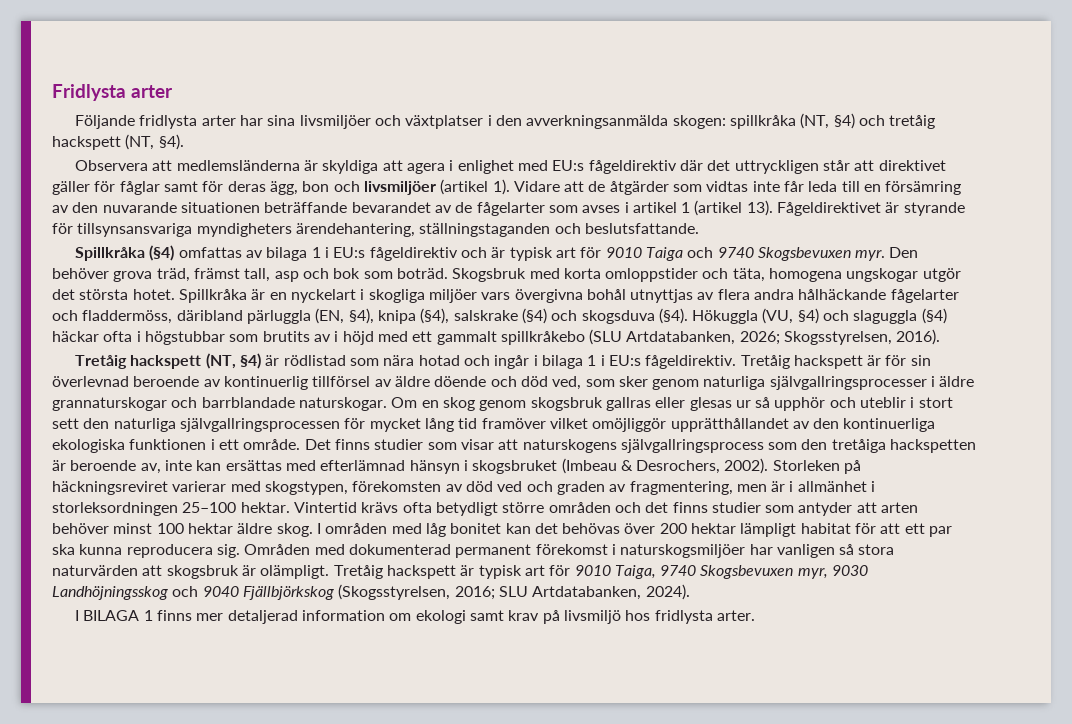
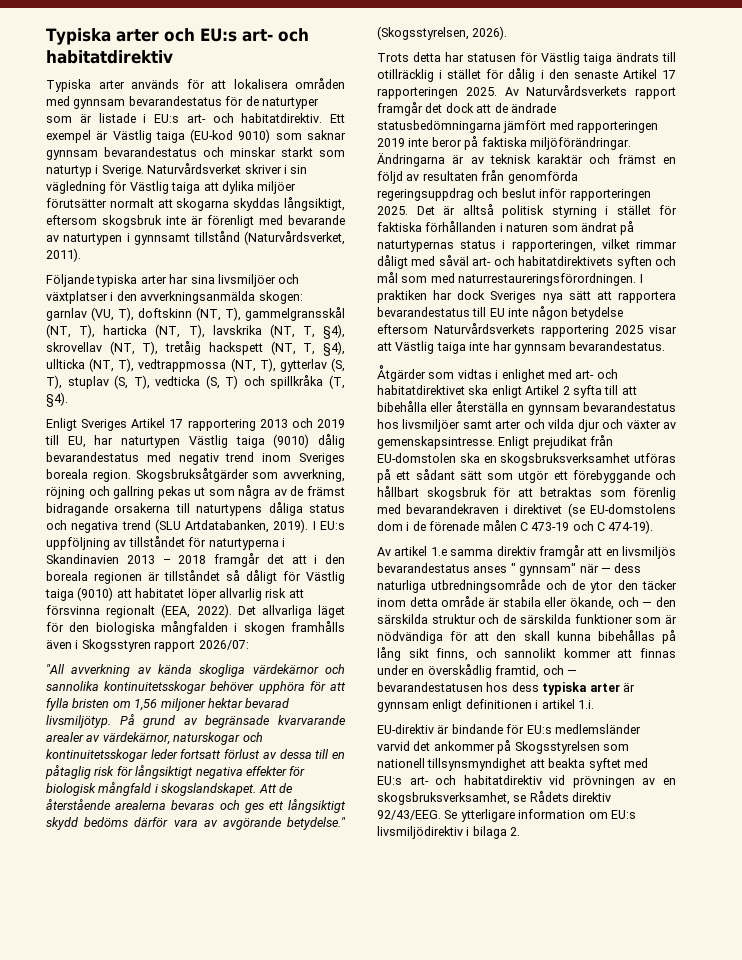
- Fridlysta arter
+ Typiska arter och EU:s art- och habitatdirektiv
+ Typiska arter används för att lokalisera områden med gynnsam bevarandestatus för de naturtyper som är listade i EU:s art- och habitatdirektiv. Ett exempel är Västlig taiga (EU-kod 9010) som saknar gynnsam bevarandestatus och minskar starkt som naturtyp i Sverige. Naturvårdsverket skriver i sin vägledning för Västlig taiga att dylika miljöer förutsätter normalt att skogarna skyddas långsiktigt, eftersom skogsbruk inte är förenligt med bevarande av naturtypen i gynnsamt tillstånd (Naturvårdsverket, 2011).
- Följande fridlysta arter har sina livsmiljöer och växtplatser i den avverkningsanmälda skogen: spillkråka (NT, §4) och tretåig hackspett (NT, §4).
- Observera att medlemsländerna är skyldiga att agera i enlighet med EU:s fågeldirektiv där det uttryckligen står att direktivet gäller för fåglar samt för deras ägg, bon och livsmiljöer (artikel 1). Vidare att de åtgärder som vidtas inte får leda till en försämring av den nuvarande situationen beträffande bevarandet av de fågelarter som avses i artikel 1 (artikel 13). Fågeldirektivet är styrande för tillsynsansvariga myndigheters ärendehantering, ställningstaganden och beslutsfattande.
- Spillkråka (§4) omfattas av bilaga 1 i EU:s fågeldirektiv och är typisk art för 9010 Taiga och 9740 Skogsbevuxen myr. Den behöver grova träd, främst tall, asp och bok som boträd. Skogsbruk med korta omloppstider och täta, homogena ungskogar utgör det största hotet. Spillkråka är en nyckelart i skogliga miljöer vars övergivna bohål utnyttjas av flera andra hålhäckande fågelarter och fladdermöss, däribland pärluggla (EN, §4), knipa (§4), salskrake (§4) och skogsduva (§4). Hökuggla (VU, §4) och slaguggla (§4) häckar ofta i högstubbar som brutits av i höjd med ett gammalt spillkråkebo (SLU Artdatabanken, 2026; Skogsstyrelsen, 2016).
- Tretåig hackspett (NT, §4) är rödlistad som nära hotad och ingår i bilaga 1 i EU:s fågeldirektiv. Tretåig hackspett är för sin överlevnad beroende av kontinuerlig tillförsel av äldre döende och död ved, som sker genom naturliga självgallringsprocesser i äldre grannaturskogar och barrblandade naturskogar. Om en skog genom skogsbruk gallras eller glesas ur så upphör och uteblir i stort sett den naturliga självgallringsprocessen för mycket lång tid framöver vilket omöjliggör upprätthållandet av den kontinuerliga ekologiska funktionen i ett område. Det finns studier som visar att naturskogens självgallringsprocess som den tretåiga hackspetten är beroende av, inte kan ersättas med efterlämnad hänsyn i skogsbruket (Imbeau & Desrochers, 2002). Storleken på häckningsreviret varierar med skogstypen, förekomsten av död ved och graden av fragmentering, men är i allmänhet i storleksordningen 25–100 hektar. Vintertid krävs ofta betydligt större områden och det finns studier som antyder att arten behöver minst 100 hektar äldre skog. I områden med låg bonitet kan det behövas över 200 hektar lämpligt habitat för att ett par ska kunna reproducera sig. Områden med dokumenterad permanent förekomst i naturskogsmiljöer har vanligen så stora naturvärden att skogsbruk är olämpligt. Tretåig hackspett är typisk art för 9010 Taiga, 9740 Skogsbevuxen myr, 9030 Landhöjningsskog och 9040 Fjällbjörkskog (Skogsstyrelsen, 2016; SLU Artdatabanken, 2024).
- I BILAGA 1 finns mer detaljerad information om ekologi samt krav på livsmiljö hos fridlysta arter.
+ Följande typiska arter har sina livsmiljöer och växtplatser i den avverkningsanmälda skogen: garnlav (VU, T), doftskinn (NT, T), gammelgransskål (NT, T), harticka (NT, T), lavskrika (NT, T, §4), skrovellav (NT, T), tretåig hackspett (NT, T, §4), ullticka (NT, T), vedtrappmossa (NT, T), gytterlav (S, T), stuplav (S, T), vedticka (S, T) och spillkråka (T, §4).
+ Enligt Sveriges Artikel 17 rapportering 2013 och 2019 till EU, har naturtypen Västlig taiga (9010) dålig bevarandestatus med negativ trend inom Sveriges boreala region. Skogsbruksåtgärder som avverkning, röjning och gallring pekas ut som några av de främst bidragande orsakerna till naturtypens dåliga status och negativa trend (SLU Artdatabanken, 2019). I EU:s uppföljning av tillståndet för naturtyperna i Skandinavien 2013 – 2018 framgår det att i den boreala regionen är tillståndet så dåligt för Västlig taiga (9010) att habitatet löper allvarlig risk att försvinna regionalt (EEA, 2022). Det allvarliga läget för den biologiska mångfalden i skogen framhålls även i Skogsstyren rapport 2026/07:
+ "All avverkning av kända skogliga värdekärnor och sannolika kontinuitetsskogar behöver upphöra för att fylla bristen om 1,56 miljoner hektar bevarad livsmiljötyp. På grund av begränsade kvarvarande arealer av värdekärnor, naturskogar och kontinuitetsskogar leder fortsatt förlust av dessa till en påtaglig risk för långsiktigt negativa effekter för biologisk mångfald i skogslandskapet. Att de återstående arealerna bevaras och ges ett långsiktigt skydd bedöms därför vara av avgörande betydelse." (Skogsstyrelsen, 2026).
+ Trots detta har statusen för Västlig taiga ändrats till otillräcklig i stället för dålig i den senaste Artikel 17 rapporteringen 2025. Av Naturvårdsverkets rapport framgår det dock att de ändrade statusbedömningarna jämfört med rapporteringen 2019 inte beror på faktiska miljöförändringar. Ändringarna är av teknisk karaktär och främst en följd av resultaten från genomförda regeringsuppdrag och beslut inför rapporteringen 2025. Det är alltså politisk styrning i stället för faktiska förhållanden i naturen som ändrat på naturtypernas status i rapporteringen, vilket rimmar dåligt med såväl art- och habitatdirektivets syften och mål som med naturrestaureringsförordningen. I praktiken har dock Sveriges nya sätt att rapportera bevarandestatus till EU inte någon betydelse eftersom Naturvårdsverkets rapportering 2025 visar att Västlig taiga inte har gynnsam bevarandestatus.
+ Åtgärder som vidtas i enlighet med art- och habitatdirektivet ska enligt Artikel 2 syfta till att bibehålla eller återställa en gynnsam bevarandestatus hos livsmiljöer samt arter och vilda djur och växter av gemenskapsintresse. Enligt prejudikat från EU-domstolen ska en skogsbruksverksamhet utföras på ett sådant sätt som utgör ett förebyggande och hållbart skogsbruk för att betraktas som förenlig med bevarandekraven i direktivet (se EU-domstolens dom i de förenade målen C 473-19 och C 474-19).
+ Av artikel 1.e samma direktiv framgår att en livsmiljös bevarandestatus anses " gynnsam" när — dess naturliga utbredningsområde och de ytor den täcker inom detta område är stabila eller ökande, och — den särskilda struktur och de särskilda funktioner som är nödvändiga för att den skall kunna bibehållas på lång sikt finns, och sannolikt kommer att finnas under en överskådlig framtid, och — bevarandestatusen hos dess typiska arter är gynnsam enligt definitionen i artikel 1.i.
+ EU-direktiv är bindande för EU:s medlemsländer varvid det ankommer på Skogsstyrelsen som nationell tillsynsmyndighet att beakta syftet med EU:s art- och habitatdirektiv vid prövningen av en skogsbruksverksamhet, se Rådets direktiv 92/43/EEG. Se ytterligare information om EU:s livsmiljödirektiv i bilaga 2.

